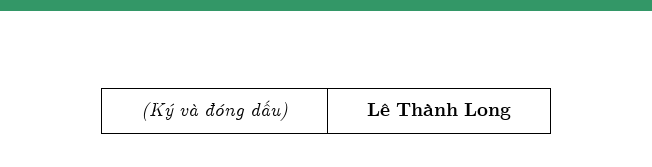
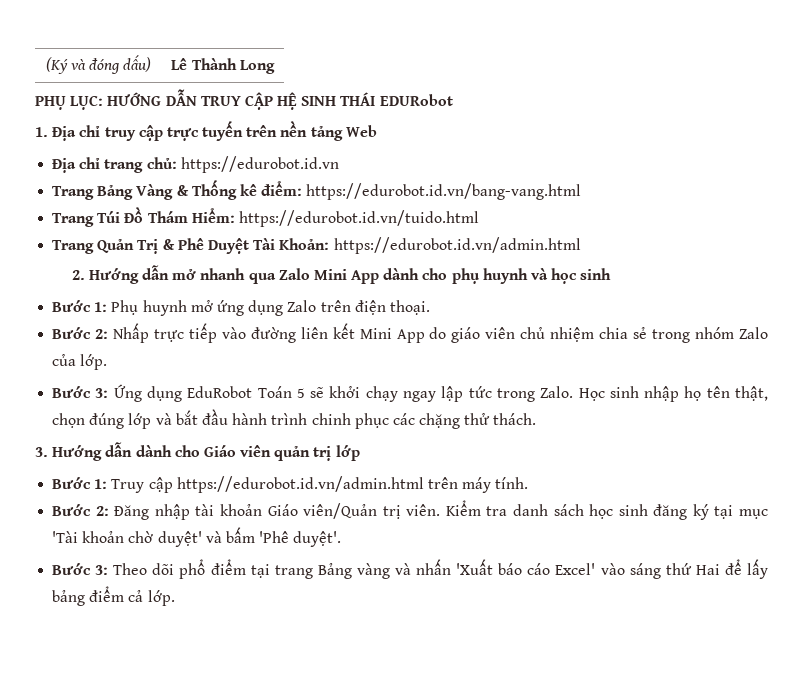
+ PHỤ LỤC: HƯỚNG DẪN TRUY CẬP HỆ SINH THÁI EDURobot
+ 1. Địa chỉ truy cập trực tuyến trên nền tảng Web
+ Địa chỉ trang chủ: https://edurobot.id.vn
+ Trang Bảng Vàng & Thống kê điểm: https://edurobot.id.vn/bang-vang.html
+ Trang Túi Đồ Thám Hiểm: https://edurobot.id.vn/tuido.html
+ Trang Quản Trị & Phê Duyệt Tài Khoản: https://edurobot.id.vn/admin.html
+ 2. Hướng dẫn mở nhanh qua Zalo Mini App dành cho phụ huynh và học sinh
+ Bước 1: Phụ huynh mở ứng dụng Zalo trên điện thoại.
+ Bước 2: Nhấp trực tiếp vào đường liên kết Mini App do giáo viên chủ nhiệm chia sẻ trong nhóm Zalo của lớp.
+ Bước 3: Ứng dụng EduRobot Toán 5 sẽ khởi chạy ngay lập tức trong Zalo. Học sinh nhập họ tên thật, chọn đúng lớp và bắt đầu hành trình chinh phục các chặng thử thách.
+ 3. Hướng dẫn dành cho Giáo viên quản trị lớp
+ Bước 1: Truy cập https://edurobot.id.vn/admin.html trên máy tính.
+ Bước 2: Đăng nhập tài khoản Giáo viên/Quản trị viên. Kiểm tra danh sách học sinh đăng ký tại mục 'Tài khoản chờ duyệt' và bấm 'Phê duyệt'.
+ Bước 3: Theo dõi phổ điểm tại trang Bảng vàng và nhấn 'Xuất báo cáo Excel' vào sáng thứ Hai để lấy bảng điểm cả lớp.

